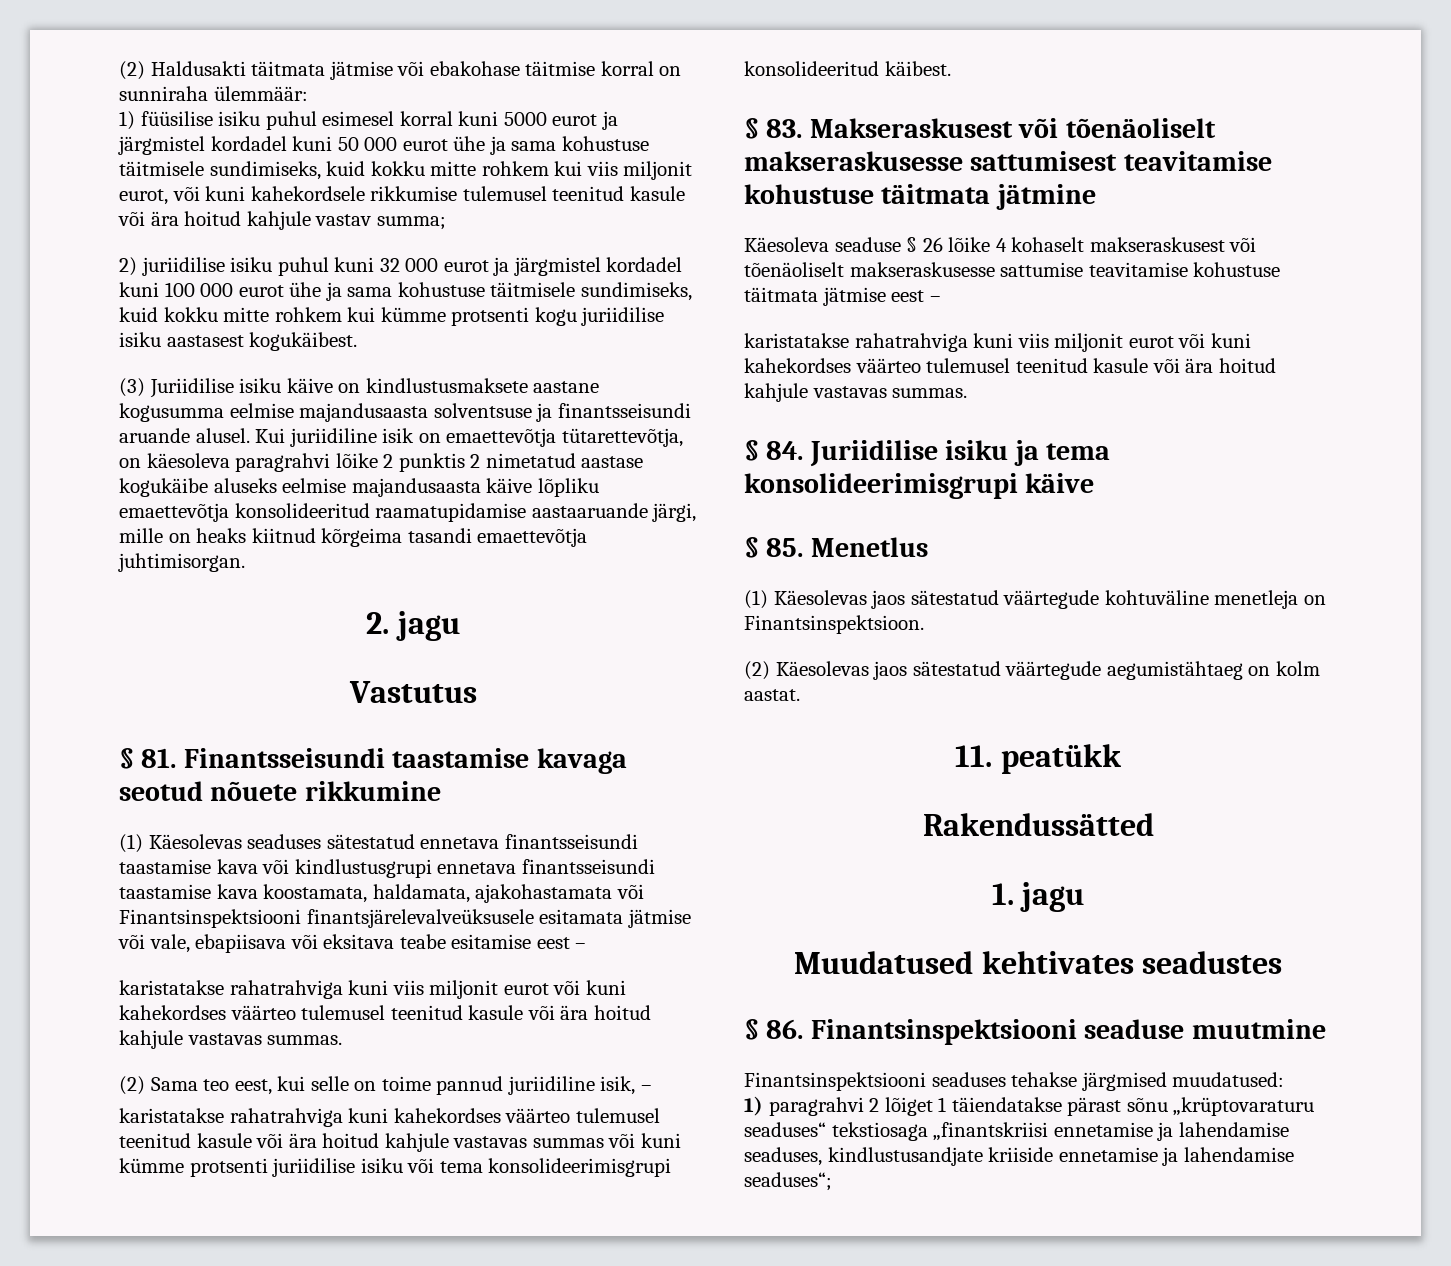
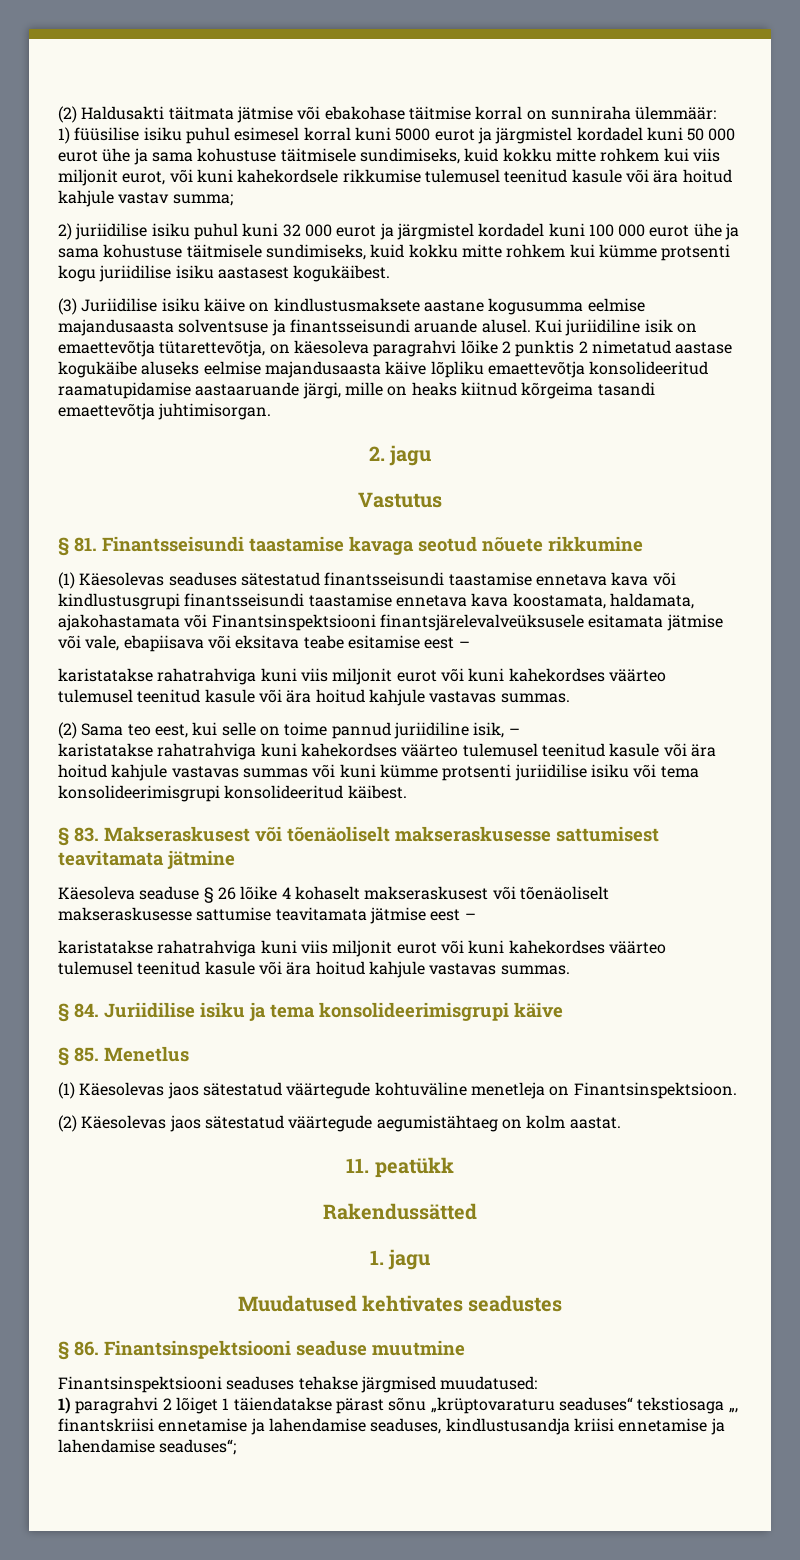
- (1) Käesolevas seaduses sätestatud ennetava finantsseisundi taastamise kava või kindlustusgrupi ennetava finantsseisundi taastamise kava koostamata, haldamata, ajakohastamata või Finantsinspektsiooni finantsjärelevalveüksusele esitamata jätmise või vale, ebapiisava või eksitava teabe esitamise eest –
+ (1) Käesolevas seaduses sätestatud finantsseisundi taastamise ennetava kava või kindlustusgrupi finantsseisundi taastamise ennetava kava koostamata, haldamata, ajakohastamata või Finantsinspektsiooni finantsjärelevalveüksusele esitamata jätmise või vale, ebapiisava või eksitava teabe esitamise eest –
- § 83. Makseraskusest või tõenäoliselt makseraskusesse sattumisest teavitamise kohustuse täitmata jätmine
+ § 83. Makseraskusest või tõenäoliselt makseraskusesse sattumisest teavitamata jätmine
- Käesoleva seaduse § 26 lõike 4 kohaselt makseraskusest või tõenäoliselt makseraskusesse sattumise teavitamise kohustuse täitmata jätmise eest –
+ Käesoleva seaduse § 26 lõike 4 kohaselt makseraskusest või tõenäoliselt makseraskusesse sattumise teavitamata jätmise eest –
- 1) paragrahvi 2 lõiget 1 täiendatakse pärast sõnu „krüptovaraturu seaduses“ tekstiosaga „finantskriisi ennetamise ja lahendamise seaduses, kindlustusandjate kriiside ennetamise ja lahendamise seaduses“;
+ 1) paragrahvi 2 lõiget 1 täiendatakse pärast sõnu „krüptovaraturu seaduses“ tekstiosaga „, finantskriisi ennetamise ja lahendamise seaduses, kindlustusandja kriisi ennetamise ja lahendamise seaduses“;

